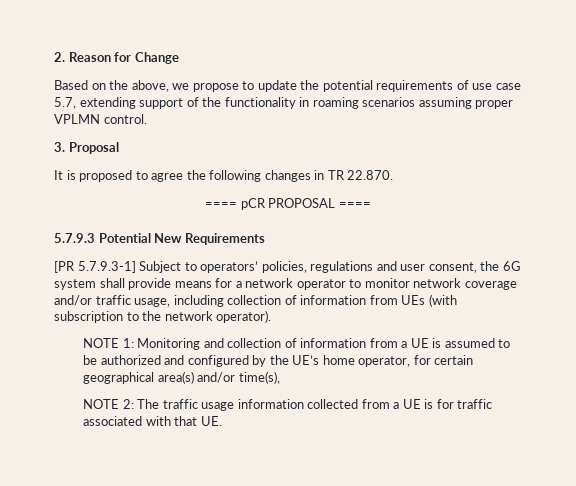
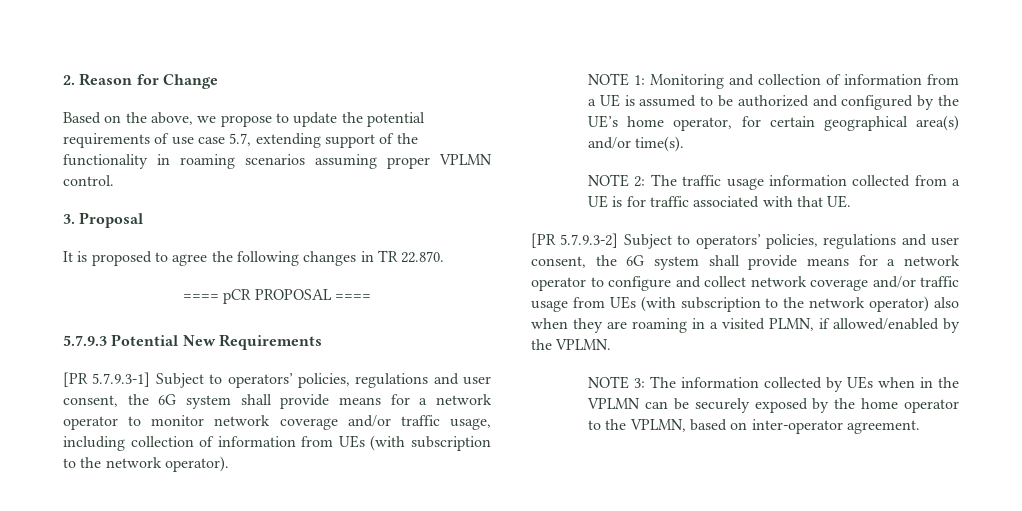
- NOTE 1: Monitoring and collection of information from a UE is assumed to be authorized and configured by the UE’s home operator, for certain geographical area(s) and/or time(s),
+ NOTE 1: Monitoring and collection of information from a UE is assumed to be authorized and configured by the UE’s home operator, for certain geographical area(s) and/or time(s).
+ [PR 5.7.9.3-2] Subject to operators’ policies, regulations and user consent, the 6G system shall provide means for a network operator to configure and collect network coverage and/or traffic usage from UEs (with subscription to the network operator) also when they are roaming in a visited PLMN, if allowed/enabled by the VPLMN.
+ NOTE 3: The information collected by UEs when in the VPLMN can be securely exposed by the home operator to the VPLMN, based on inter-operator agreement.

